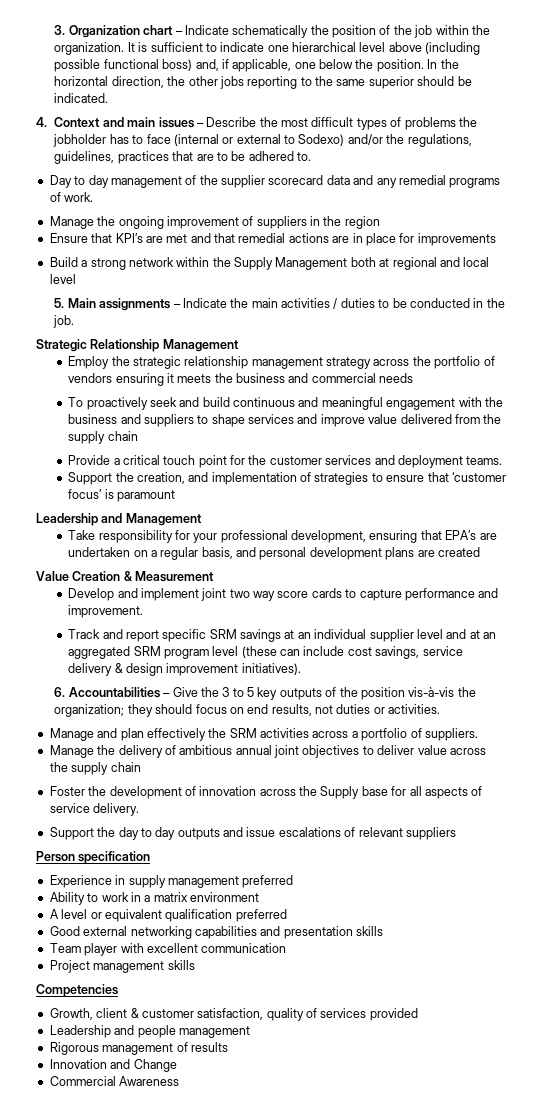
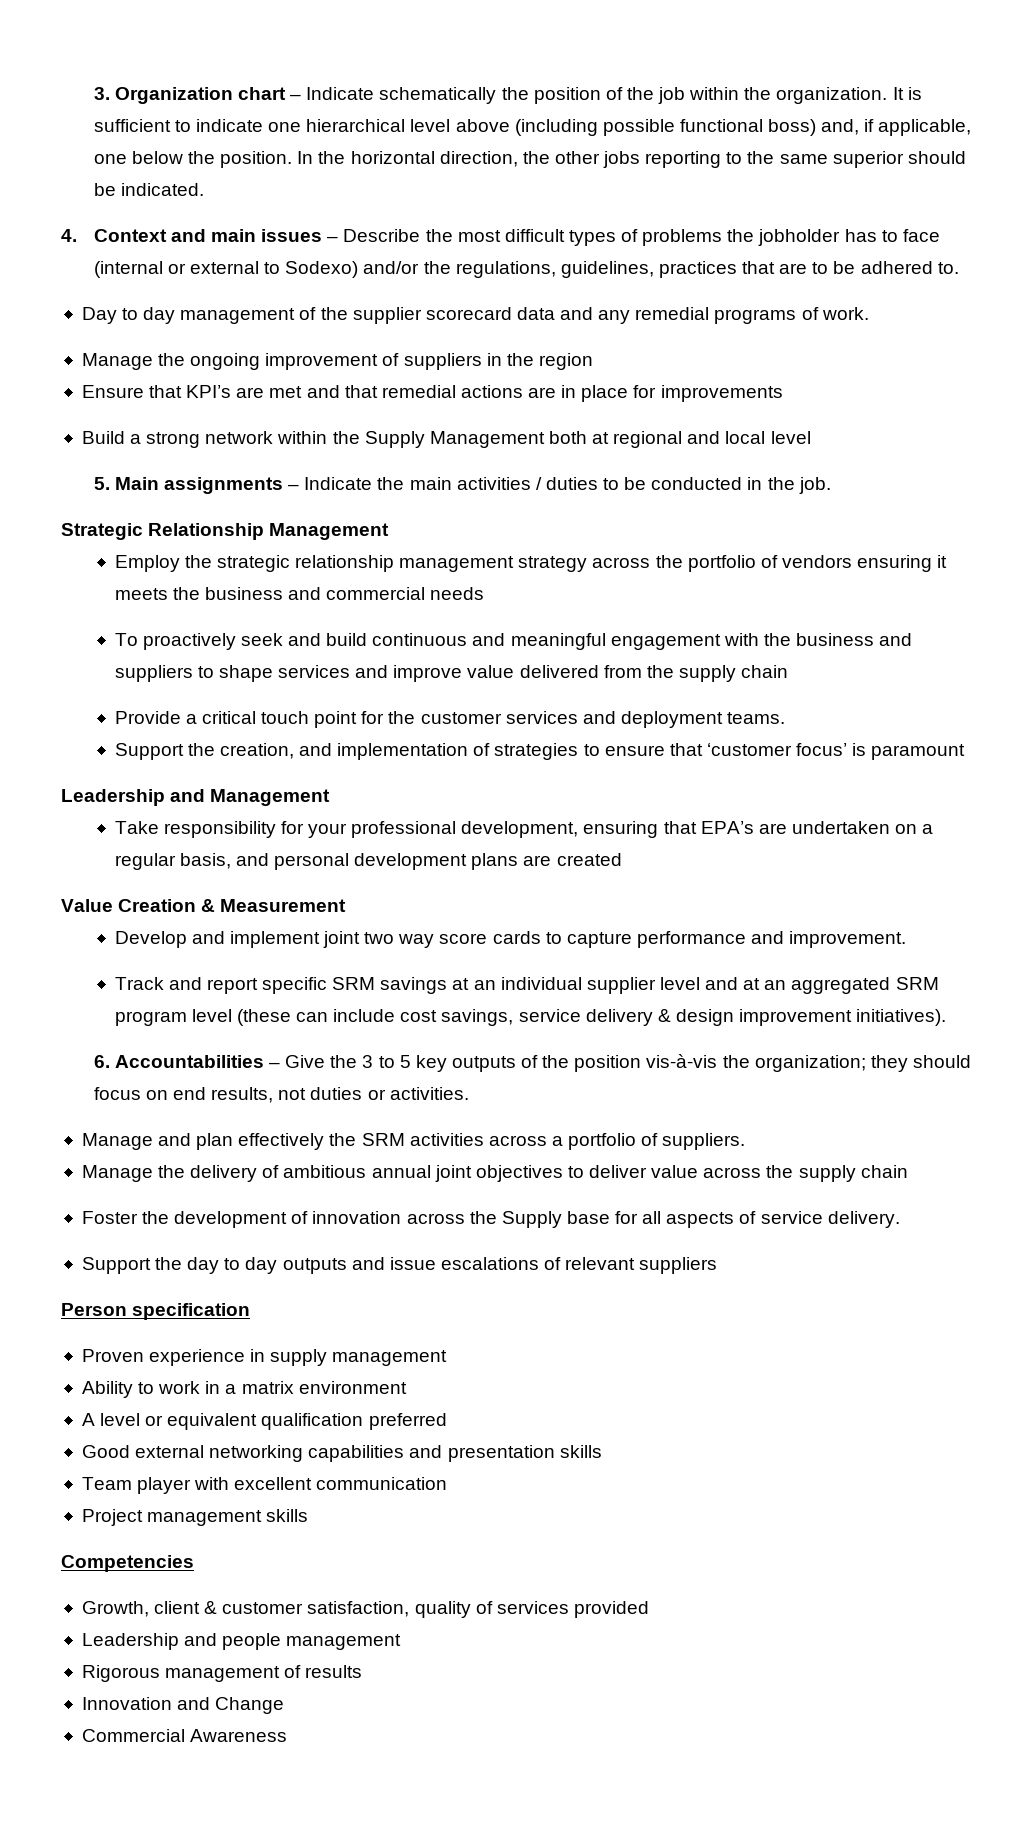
- Experience in supply management preferred
+ Proven experience in supply management

